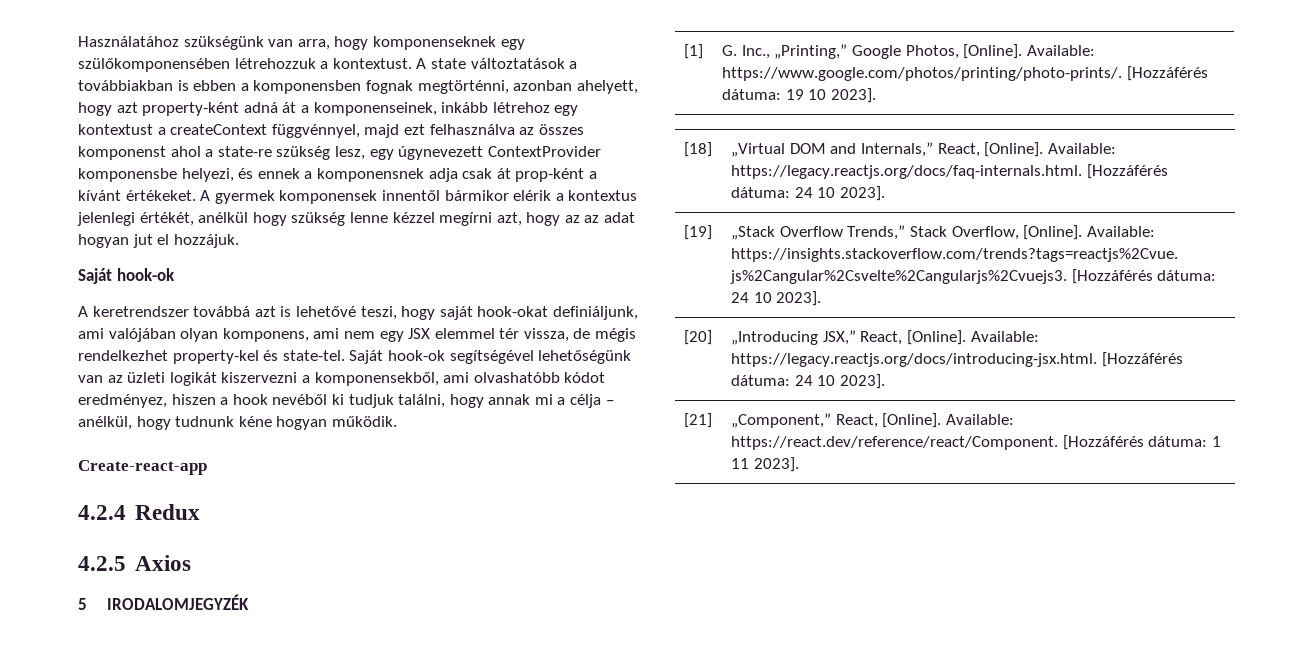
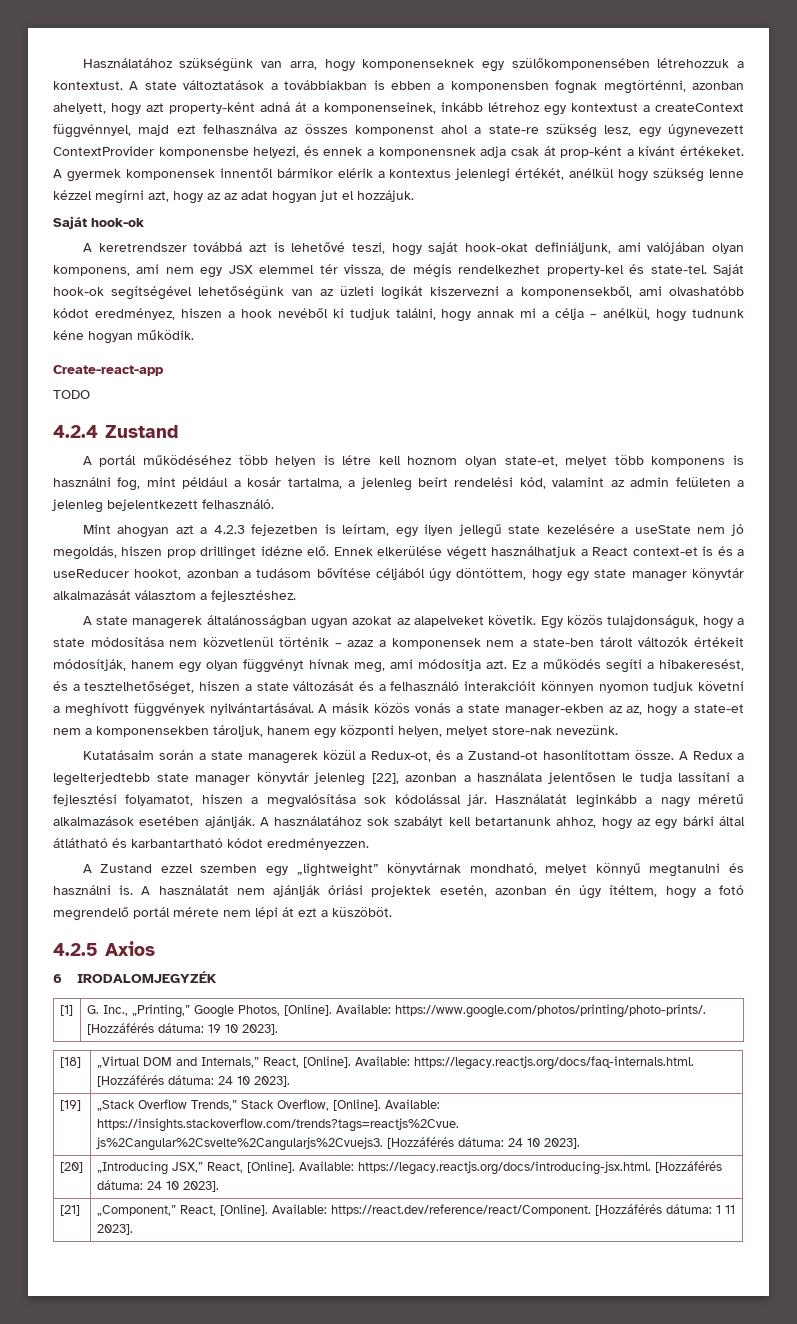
+ TODO
- 4.2.4 Redux
+ 4.2.4 Zustand
+ A portál működéséhez több helyen is létre kell hoznom olyan state-et, melyet több komponens is használni fog, mint például a kosár tartalma, a jelenleg beírt rendelési kód, valamint az admin felületen a jelenleg bejelentkezett felhasználó.
+ Mint ahogyan azt a 4.2.3 fejezetben is leírtam, egy ilyen jellegű state kezelésére a useState nem jó megoldás, hiszen prop drillinget idézne elő. Ennek elkerülése végett használhatjuk a React context-et is és a useReducer hookot, azonban a tudásom bővítése céljából úgy döntöttem, hogy egy state manager könyvtár alkalmazását választom a fejlesztéshez.
+ A state managerek általánosságban ugyan azokat az alapelveket követik. Egy közös tulajdonságuk, hogy a state módosítása nem közvetlenül történik – azaz a komponensek nem a state-ben tárolt változók értékeit módosítják, hanem egy olyan függvényt hívnak meg, ami módosítja azt. Ez a működés segíti a hibakeresést, és a tesztelhetőséget, hiszen a state változását és a felhasználó interakcióit könnyen nyomon tudjuk követni a meghívott függvények nyilvántartásával. A másik közös vonás a state manager-ekben az az, hogy a state-et nem a komponensekben tároljuk, hanem egy központi helyen, melyet store-nak nevezünk.
+ Kutatásaim során a state managerek közül a Redux-ot, és a Zustand-ot hasonlítottam össze. A Redux a legelterjedtebb state manager könyvtár jelenleg [22], azonban a használata jelentősen le tudja lassítani a fejlesztési folyamatot, hiszen a megvalósítása sok kódolással jár. Használatát leginkább a nagy méretű alkalmazások esetében ajánlják. A használatához sok szabályt kell betartanunk ahhoz, hogy az egy bárki által átlátható és karbantartható kódot eredményezzen.
+ A Zustand ezzel szemben egy „lightweight” könyvtárnak mondható, melyet könnyű megtanulni és használni is. A használatát nem ajánlják óriási projektek esetén, azonban én úgy ítéltem, hogy a fotó megrendelő portál mérete nem lépi át ezt a küszöböt.
- 5 IRODALOMJEGYZÉK
+ 6 IRODALOMJEGYZÉK

